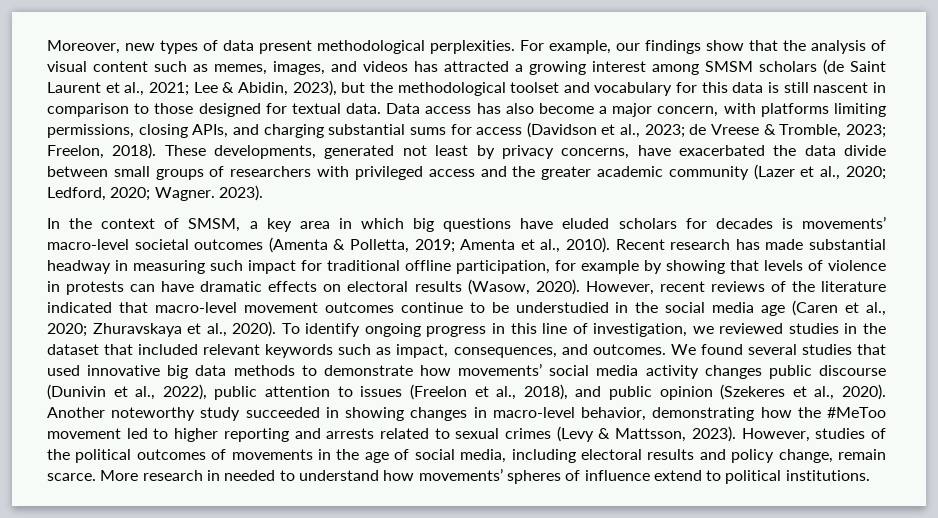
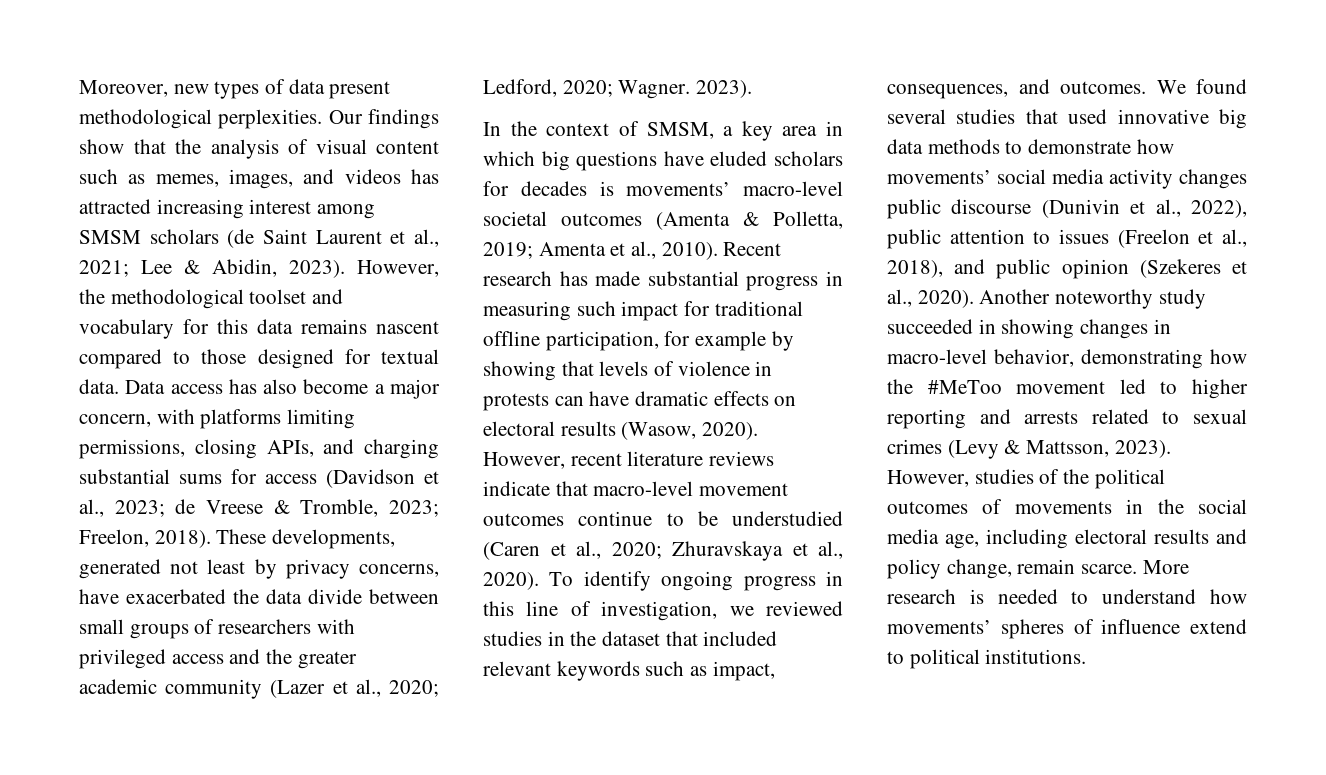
- For example, our findings show that the analysis of visual content such as memes, images, and videos has attracted a growing interest among SMSM scholars (de Saint Laurent et al., 2021; Lee & Abidin, 2023), but the methodological toolset and vocabulary for this data is still nascent in comparison to those designed for textual data.
+ Our findings show that the analysis of visual content such as memes, images, and videos has attracted increasing interest among SMSM scholars (de Saint Laurent et al., 2021; Lee & Abidin, 2023). However, the methodological toolset and vocabulary for this data remains nascent compared to those designed for textual data.
- Recent research has made substantial headway in measuring such impact for traditional offline participation, for example by showing that levels of violence in protests can have dramatic effects on electoral results (Wasow, 2020).
+ Recent research has made substantial progress in measuring such impact for traditional offline participation, for example by showing that levels of violence in protests can have dramatic effects on electoral results (Wasow, 2020).
- However, recent reviews of the literature indicated that macro-level movement outcomes continue to be understudied in the social media age (Caren et al., 2020; Zhuravskaya et al., 2020).
+ However, recent literature reviews indicate that macro-level movement outcomes continue to be understudied (Caren et al., 2020; Zhuravskaya et al., 2020).
- However, studies of the political outcomes of movements in the age of social media, including electoral results and policy change, remain scarce.
+ However, studies of the political outcomes of movements in the social media age, including electoral results and policy change, remain scarce.
- More research in needed to understand how movements’ spheres of influence extend to political institutions.
+ More research is needed to understand how movements’ spheres of influence extend to political institutions.

